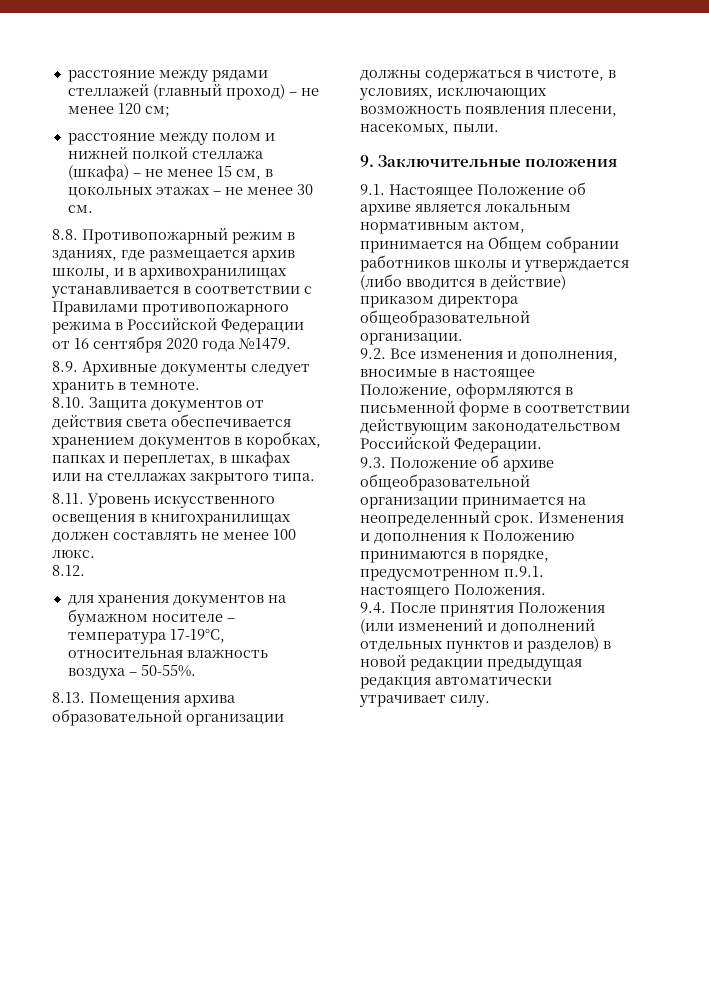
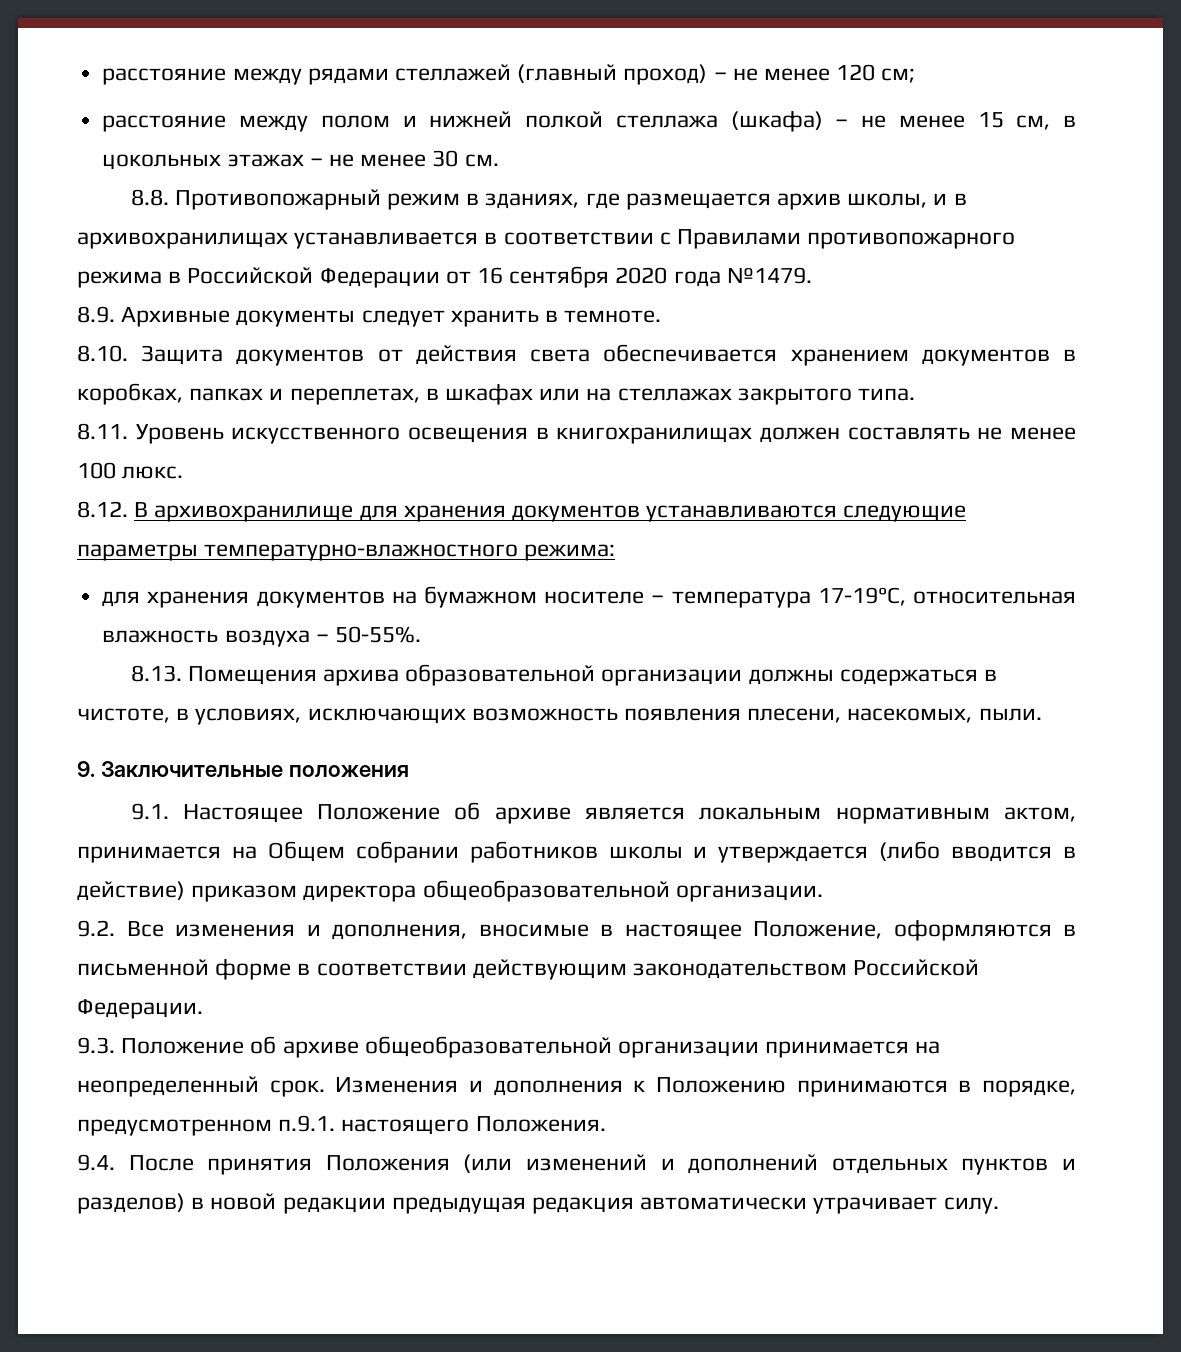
- 8.12.
+ 8.12. В архивохранилище для хранения документов устанавливаются следующие параметры температурно-влажностного режима:

